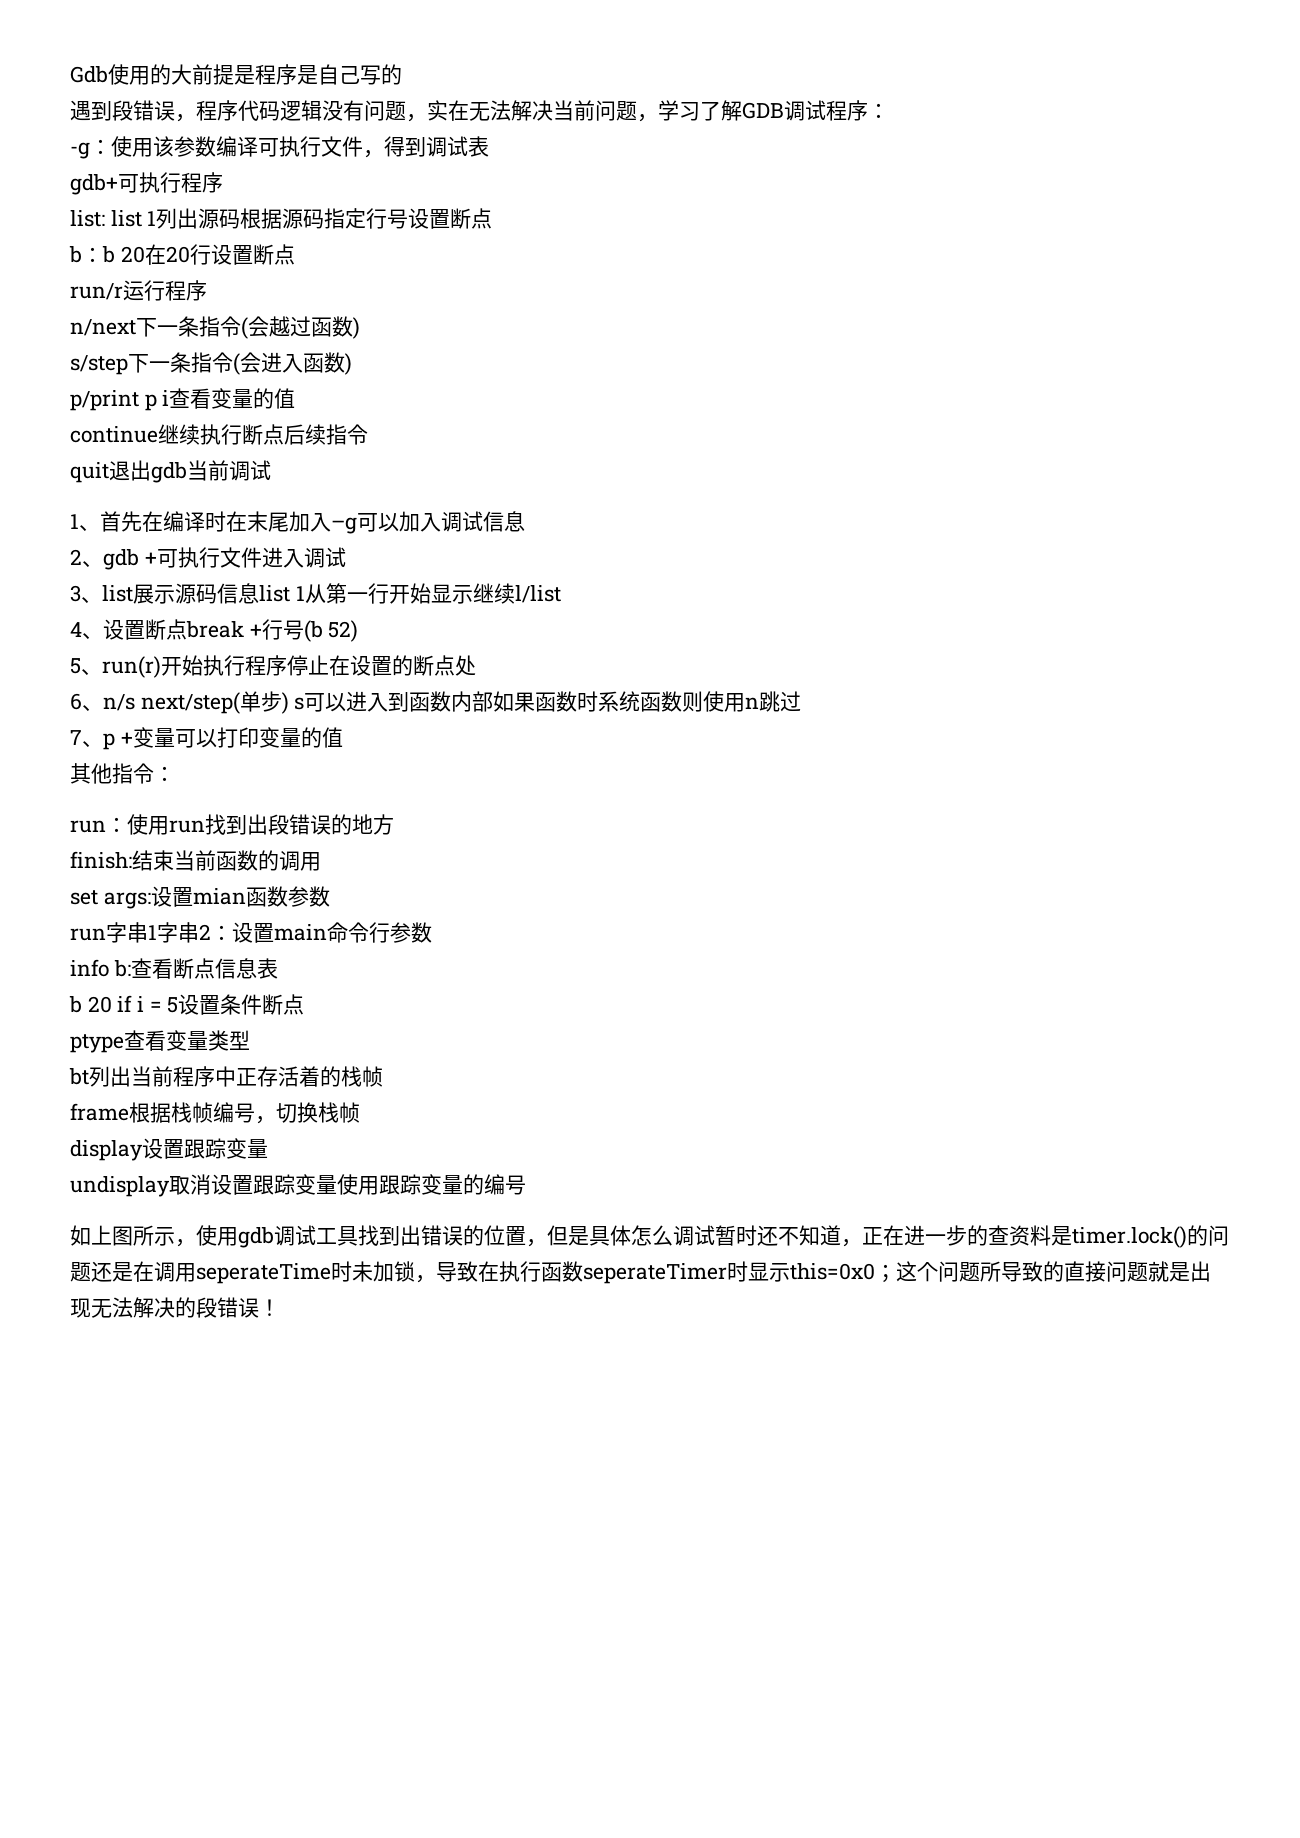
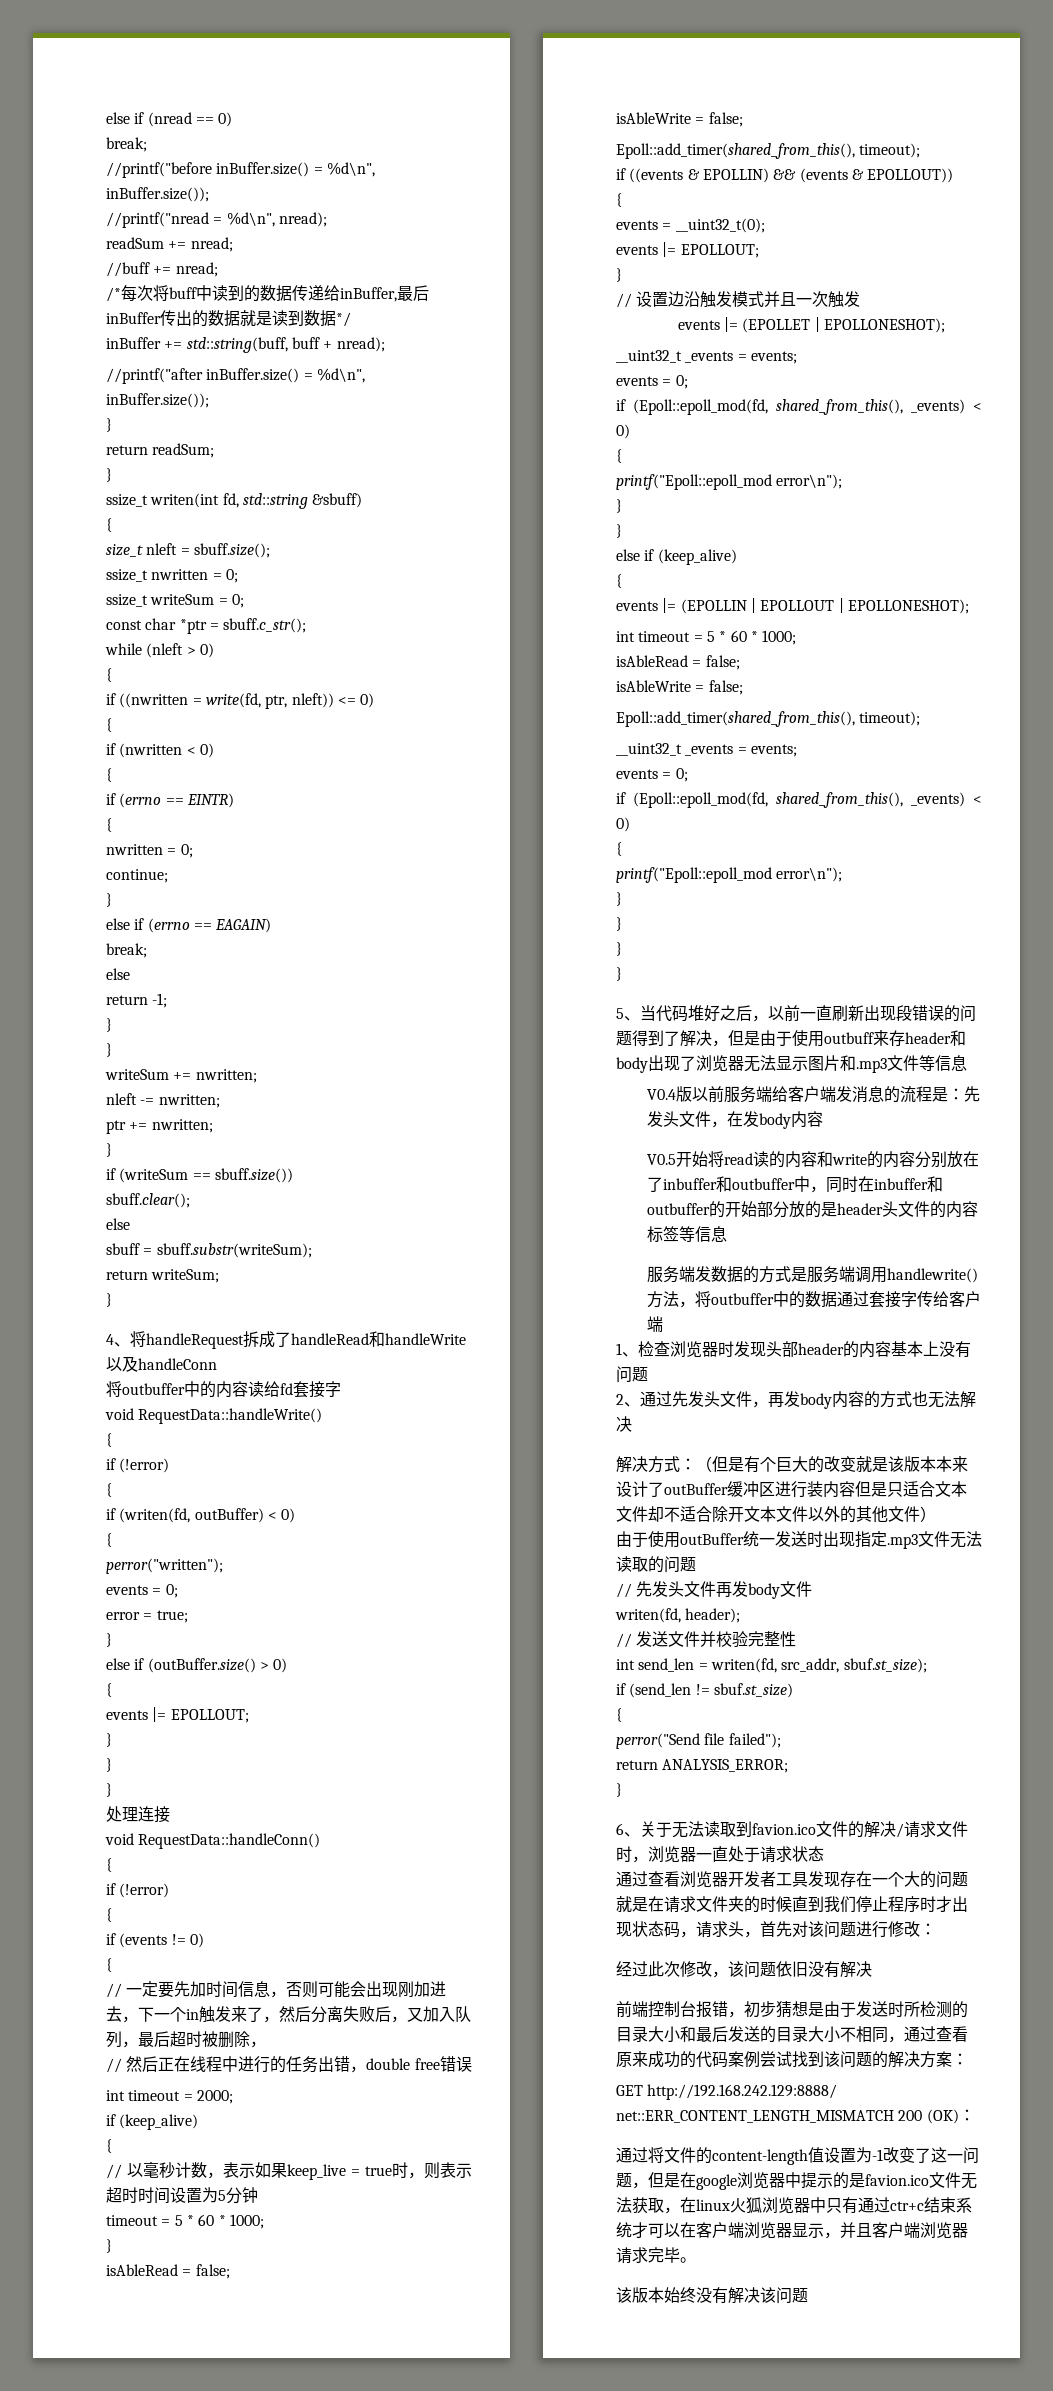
- Gdb使用的大前提是程序是自己写的
- 遇到段错误，程序代码逻辑没有问题，实在无法解决当前问题，学习了解GDB调试程序：
- -g：使用该参数编译可执行文件，得到调试表
- gdb+可执行程序
- list: list 1列出源码根据源码指定行号设置断点
- b：b 20在20行设置断点
- run/r运行程序
- n/next下一条指令(会越过函数)
- s/step下一条指令(会进入函数)
- p/print p i查看变量的值
- continue继续执行断点后续指令
- quit退出gdb当前调试
- 1、首先在编译时在末尾加入–g可以加入调试信息
- 2、gdb +可执行文件进入调试
- 3、list展示源码信息list 1从第一行开始显示继续l/list
- 4、设置断点break +行号(b 52)
- 5、run(r)开始执行程序停止在设置的断点处
- 6、n/s next/step(单步) s可以进入到函数内部如果函数时系统函数则使用n跳过
- 7、p +变量可以打印变量的值
- 其他指令：
- run：使用run找到出段错误的地方
- finish:结束当前函数的调用
- set args:设置mian函数参数
- run字串1字串2：设置main命令行参数
- info b:查看断点信息表
- b 20 if i = 5设置条件断点
- ptype查看变量类型
- bt列出当前程序中正存活着的栈帧
- frame根据栈帧编号，切换栈帧
- display设置跟踪变量
- undisplay取消设置跟踪变量使用跟踪变量的编号
- 如上图所示，使用gdb调试工具找到出错误的位置，但是具体怎么调试暂时还不知道，正在进一步的查资料是timer.lock()的问题还是在调用seperateTime时未加锁，导致在执行函数seperateTimer时显示this=0x0；这个问题所导致的直接问题就是出现无法解决的段错误！
+ else if (nread == 0)
+ break;
+ //printf("before inBuffer.size() = %d\n", inBuffer.size());
+ //printf("nread = %d\n", nread);
+ readSum += nread;
+ //buff += nread;
+ /*每次将buff中读到的数据传递给inBuffer,最后inBuffer传出的数据就是读到数据*/
+ inBuffer += std::string(buff, buff + nread);
+ //printf("after inBuffer.size() = %d\n", inBuffer.size());
+ }
+ return readSum;
+ }
+ ssize_t writen(int fd, std::string &sbuff)
+ {
+ size_t nleft = sbuff.size();
+ ssize_t nwritten = 0;
+ ssize_t writeSum = 0;
+ const char *ptr = sbuff.c_str();
+ while (nleft > 0)
+ {
+ if ((nwritten = write(fd, ptr, nleft)) <= 0)
+ {
+ if (nwritten < 0)
+ {
+ if (errno == EINTR)
+ {
+ nwritten = 0;
+ continue;
+ }
+ else if (errno == EAGAIN)
+ break;
+ else
+ return -1;
+ }
+ }
+ writeSum += nwritten;
+ nleft -= nwritten;
+ ptr += nwritten;
+ }
+ if (writeSum == sbuff.size())
+ sbuff.clear();
+ else
+ sbuff = sbuff.substr(writeSum);
+ return writeSum;
+ }
+ 4、将handleRequest拆成了handleRead和handleWrite以及handleConn
+ 将outbuffer中的内容读给fd套接字
+ void RequestData::handleWrite()
+ {
+ if (!error)
+ {
+ if (writen(fd, outBuffer) < 0)
+ {
+ perror("written");
+ events = 0;
+ error = true;
+ }
+ else if (outBuffer.size() > 0)
+ {
+ events |= EPOLLOUT;
+ }
+ }
+ }
+ 处理连接
+ void RequestData::handleConn()
+ {
+ if (!error)
+ {
+ if (events != 0)
+ {
+ // 一定要先加时间信息，否则可能会出现刚加进去，下一个in触发来了，然后分离失败后，又加入队列，最后超时被删除，
+ // 然后正在线程中进行的任务出错，double free错误
+ int timeout = 2000;
+ if (keep_alive)
+ {
+ // 以毫秒计数，表示如果keep_live = true时，则表示超时时间设置为5分钟
+ timeout = 5 * 60 * 1000;
+ }
+ isAbleRead = false;
+ isAbleWrite = false;
+ Epoll::add_timer(shared_from_this(), timeout);
+ if ((events & EPOLLIN) && (events & EPOLLOUT))
+ {
+ events = __uint32_t(0);
+ events |= EPOLLOUT;
+ }
+ // 设置边沿触发模式并且一次触发
+ events |= (EPOLLET | EPOLLONESHOT);
+ __uint32_t _events = events;
+ events = 0;
+ if (Epoll::epoll_mod(fd, shared_from_this(), _events) < 0)
+ {
+ printf("Epoll::epoll_mod error\n");
+ }
+ }
+ else if (keep_alive)
+ {
+ events |= (EPOLLIN | EPOLLOUT | EPOLLONESHOT);
+ int timeout = 5 * 60 * 1000;
+ isAbleRead = false;
+ isAbleWrite = false;
+ Epoll::add_timer(shared_from_this(), timeout);
+ __uint32_t _events = events;
+ events = 0;
+ if (Epoll::epoll_mod(fd, shared_from_this(), _events) < 0)
+ {
+ printf("Epoll::epoll_mod error\n");
+ }
+ }
+ }
+ }
+ 5、当代码堆好之后，以前一直刷新出现段错误的问题得到了解决，但是由于使用outbuff来存header和body出现了浏览器无法显示图片和.mp3文件等信息
+ V0.4版以前服务端给客户端发消息的流程是：先发头文件，在发body内容
+ V0.5开始将read读的内容和write的内容分别放在了inbuffer和outbuffer中，同时在inbuffer和outbuffer的开始部分放的是header头文件的内容标签等信息
+ 服务端发数据的方式是服务端调用handlewrite()方法，将outbuffer中的数据通过套接字传给客户端
+ 1、检查浏览器时发现头部header的内容基本上没有问题
+ 2、通过先发头文件，再发body内容的方式也无法解决
+ 解决方式：（但是有个巨大的改变就是该版本本来设计了outBuffer缓冲区进行装内容但是只适合文本文件却不适合除开文本文件以外的其他文件）
+ 由于使用outBuffer统一发送时出现指定.mp3文件无法读取的问题
+ // 先发头文件再发body文件
+ writen(fd, header);
+ // 发送文件并校验完整性
+ int send_len = writen(fd, src_addr, sbuf.st_size);
+ if (send_len != sbuf.st_size)
+ {
+ perror("Send file failed");
+ return ANALYSIS_ERROR;
+ }
+ 6、关于无法读取到favion.ico文件的解决/请求文件时，浏览器一直处于请求状态
+ 通过查看浏览器开发者工具发现存在一个大的问题就是在请求文件夹的时候直到我们停止程序时才出现状态码，请求头，首先对该问题进行修改：
+ 经过此次修改，该问题依旧没有解决
+ 前端控制台报错，初步猜想是由于发送时所检测的目录大小和最后发送的目录大小不相同，通过查看原来成功的代码案例尝试找到该问题的解决方案：
+ GET http://192.168.242.129:8888/ net::ERR_CONTENT_LENGTH_MISMATCH 200 (OK)：
+ 通过将文件的content-length值设置为-1改变了这一问题，但是在google浏览器中提示的是favion.ico文件无法获取，在linux火狐浏览器中只有通过ctr+c结束系统才可以在客户端浏览器显示，并且客户端浏览器请求完毕。
+ 该版本始终没有解决该问题

